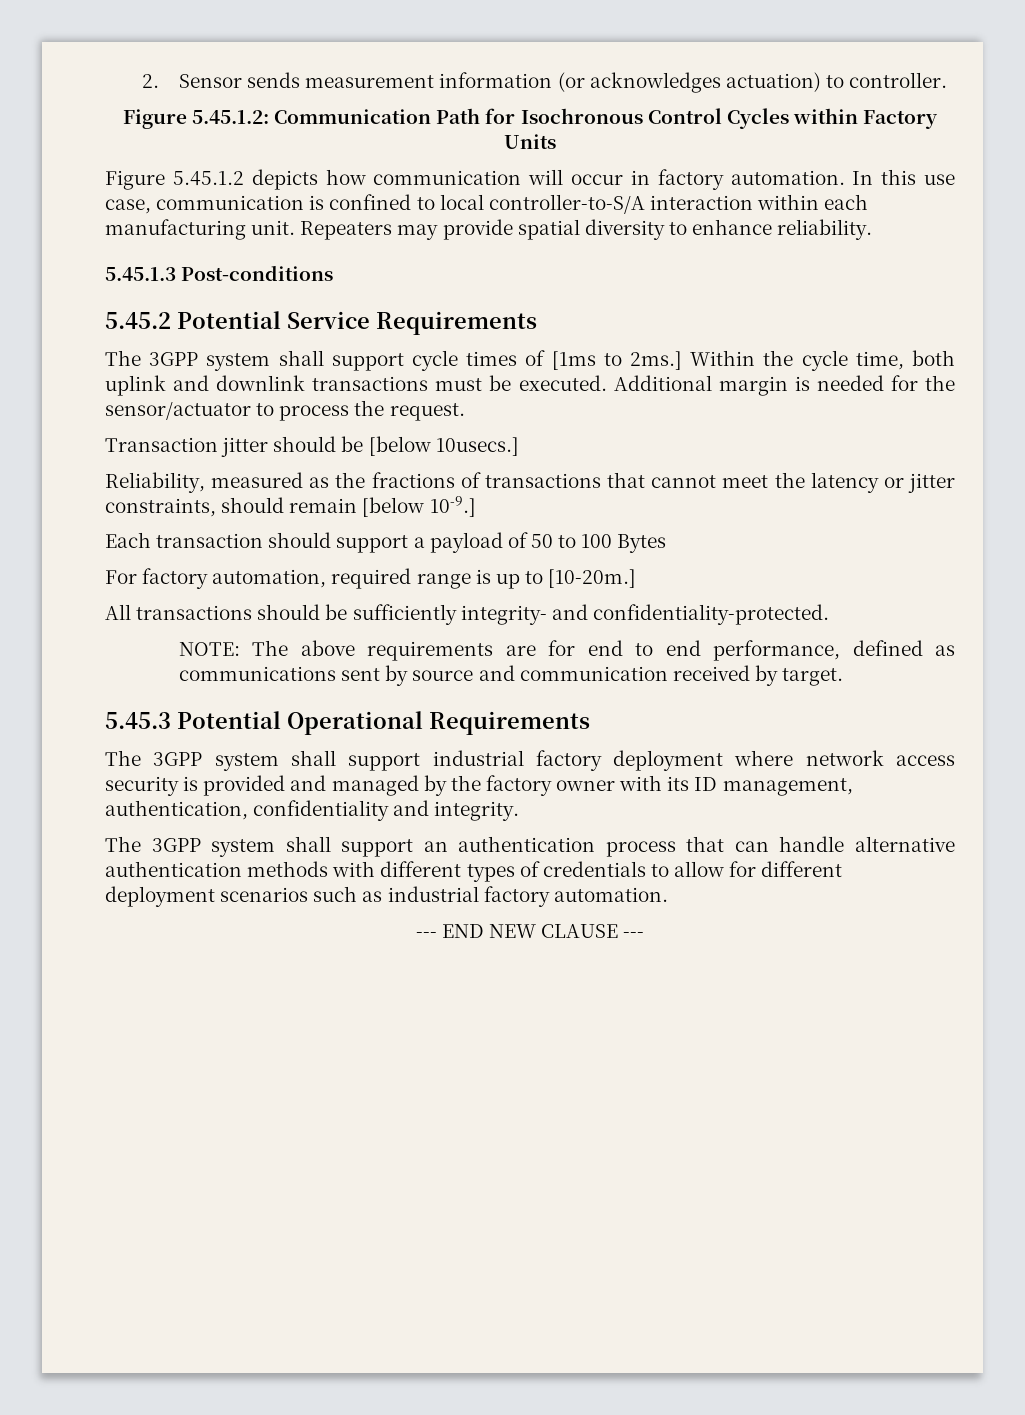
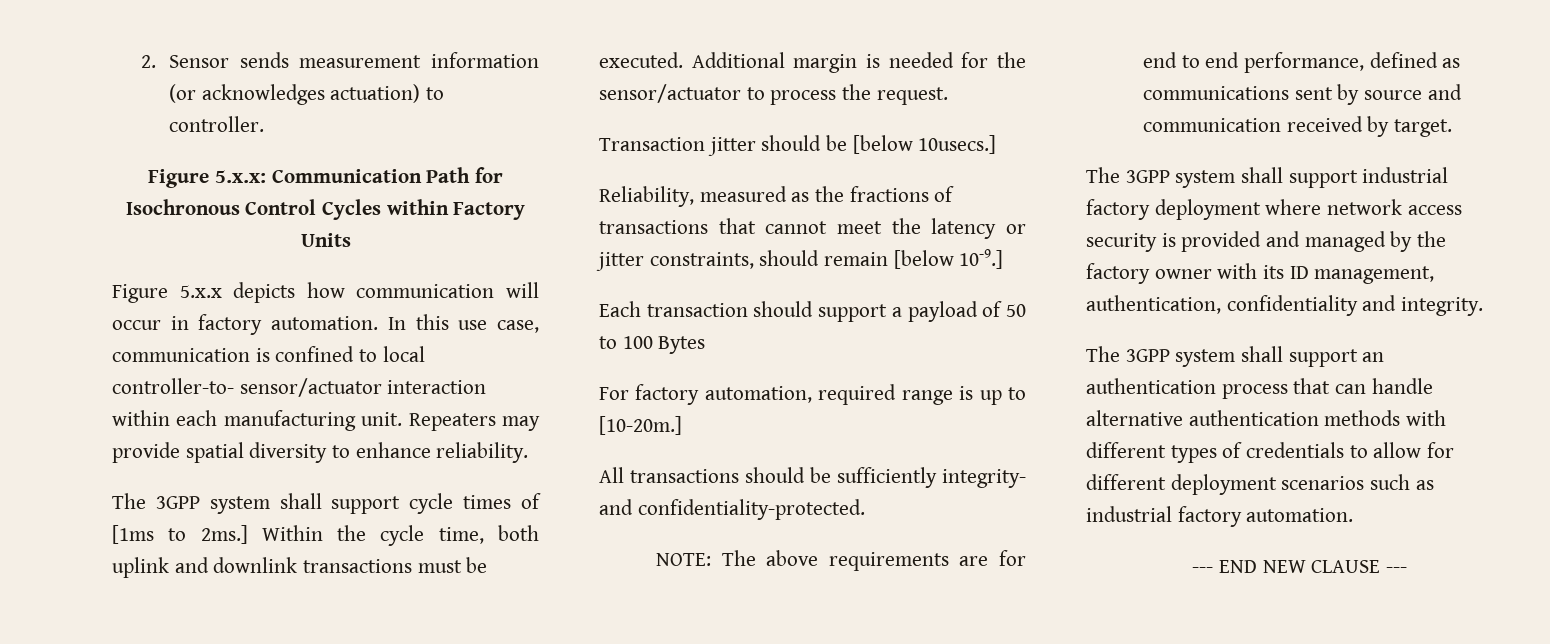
- Figure 5.45.1.2: Communication Path for Isochronous Control Cycles within Factory Units
+ Figure 5.x.x: Communication Path for Isochronous Control Cycles within Factory Units
- Figure 5.45.1.2 depicts how communication will occur in factory automation.
+ Figure 5.x.x depicts how communication will occur in factory automation.
- In this use case, communication is confined to local controller-to-S/A interaction within each manufacturing unit.
+ In this use case, communication is confined to local controller-to- sensor/actuator interaction within each manufacturing unit.
- 5.45.1.3 Post-conditions
- 5.45.2 Potential Service Requirements
- 5.45.3 Potential Operational Requirements

